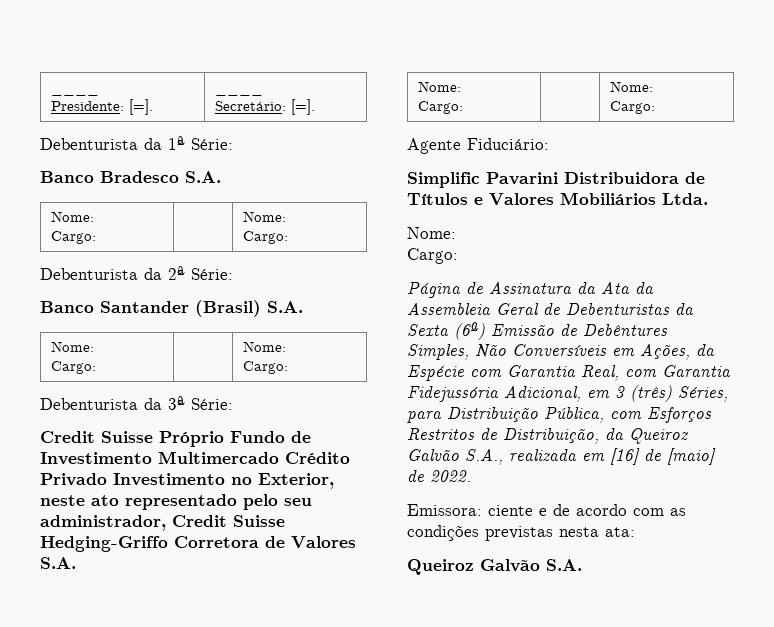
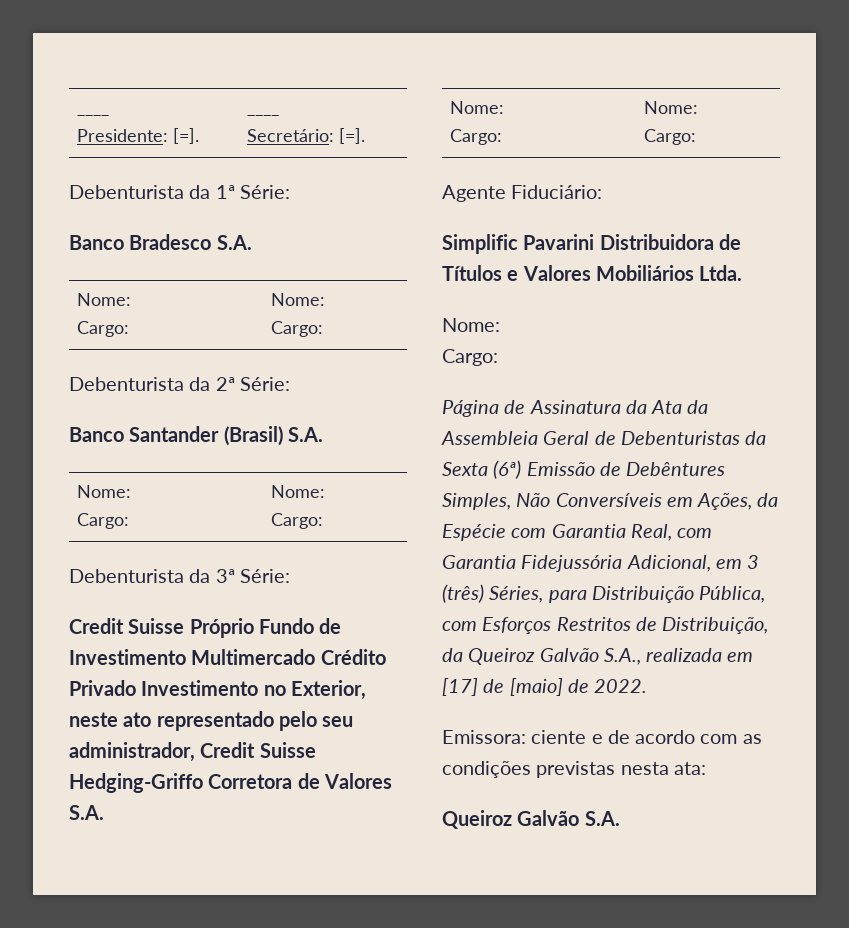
- Página de Assinatura da Ata da Assembleia Geral de Debenturistas da Sexta (6ª) Emissão de Debêntures Simples, Não Conversíveis em Ações, da Espécie com Garantia Real, com Garantia Fidejussória Adicional, em 3 (três) Séries, para Distribuição Pública, com Esforços Restritos de Distribuição, da Queiroz Galvão S.A., realizada em [16] de [maio] de 2022.
+ Página de Assinatura da Ata da Assembleia Geral de Debenturistas da Sexta (6ª) Emissão de Debêntures Simples, Não Conversíveis em Ações, da Espécie com Garantia Real, com Garantia Fidejussória Adicional, em 3 (três) Séries, para Distribuição Pública, com Esforços Restritos de Distribuição, da Queiroz Galvão S.A., realizada em [17] de [maio] de 2022.

